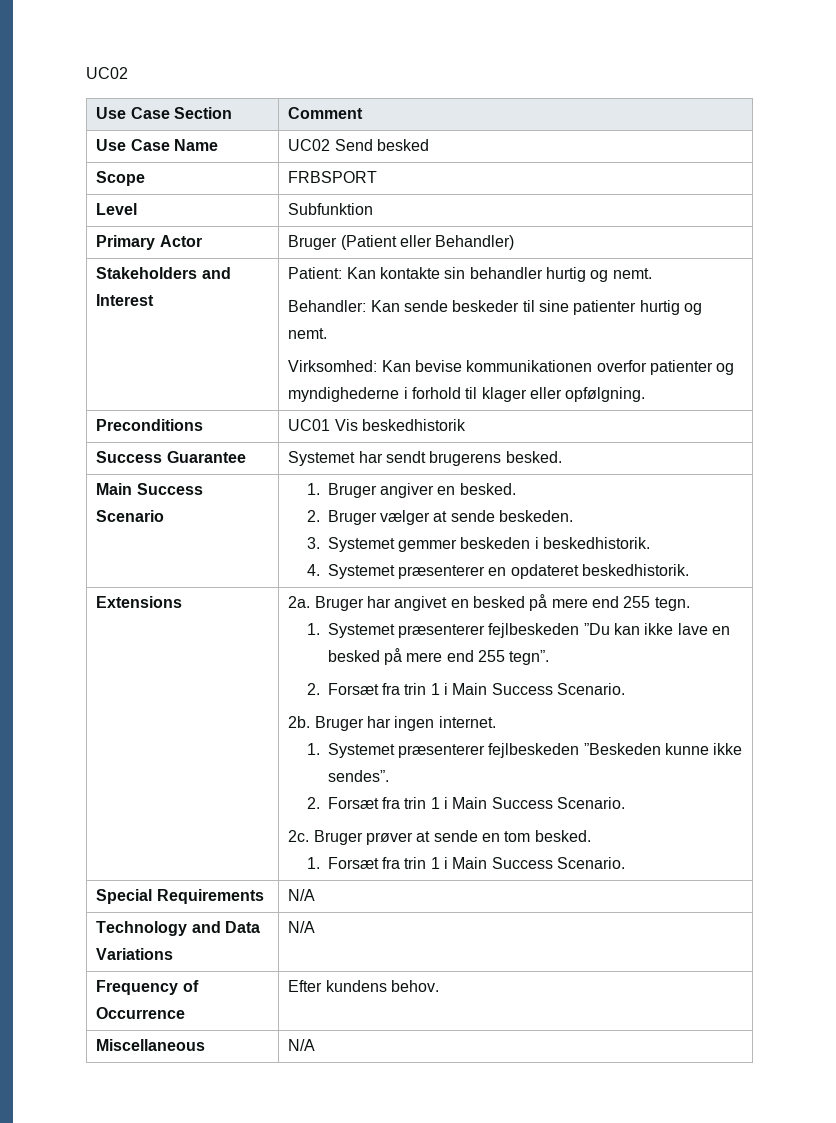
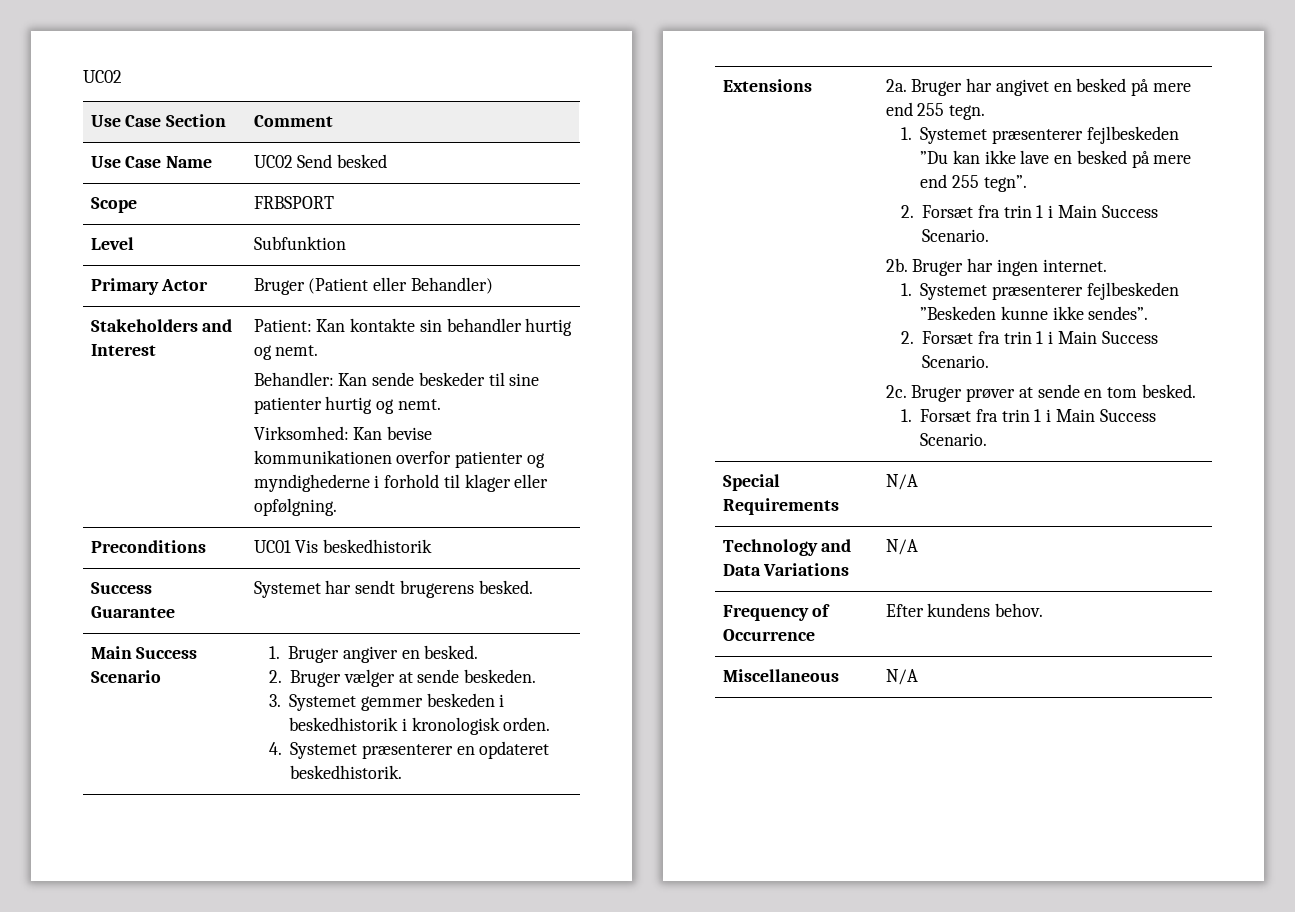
  Main Success Scenario | 1. Bruger angiver en besked.
  2. Bruger vælger at sende beskeden.
- 3. Systemet gemmer beskeden i beskedhistorik.
+ 3. Systemet gemmer beskeden i beskedhistorik i kronologisk orden.

